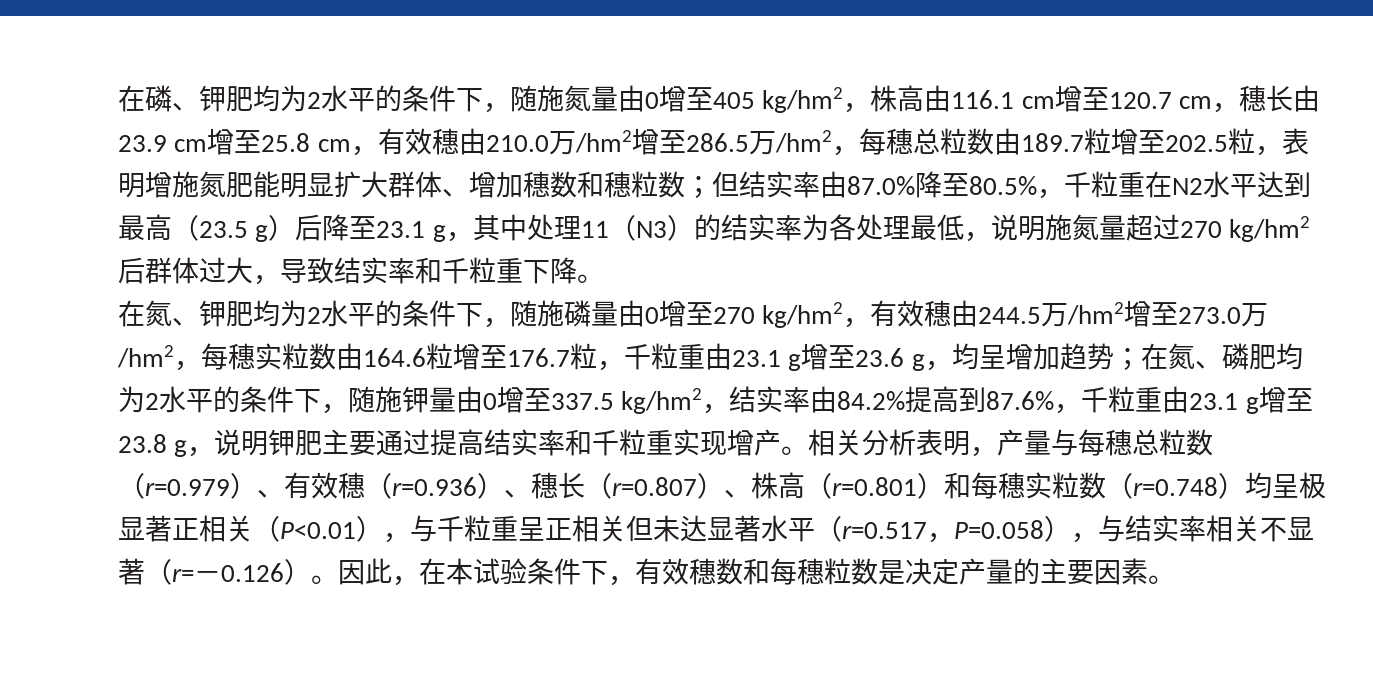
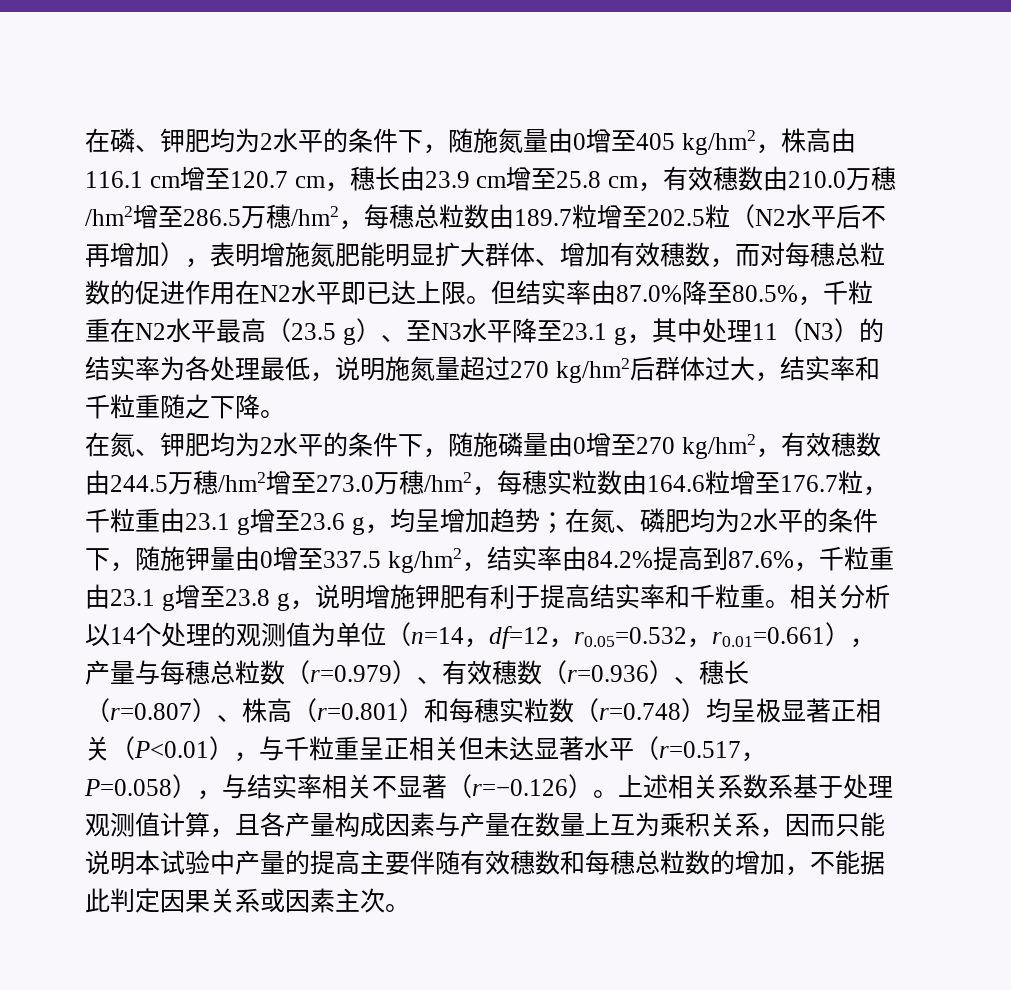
- 在磷、钾肥均为2水平的条件下，随施氮量由0增至405 kg/hm2，株高由116.1 cm增至120.7 cm，穗长由23.9 cm增至25.8 cm，有效穗由210.0万/hm2增至286.5万/hm2，每穗总粒数由189.7粒增至202.5粒，表明增施氮肥能明显扩大群体、增加穗数和穗粒数；
+ 在磷、钾肥均为2水平的条件下，随施氮量由0增至405 kg/hm2，株高由116.1 cm增至120.7 cm，穗长由23.9 cm增至25.8 cm，有效穗数由210.0万穗/hm2增至286.5万穗/hm2，每穗总粒数由189.7粒增至202.5粒（N2水平后不再增加），表明增施氮肥能明显扩大群体、增加有效穗数，而对每穗总粒数的促进作用在N2水平即已达上限。
- 但结实率由87.0%降至80.5%，千粒重在N2水平达到最高（23.5 g）后降至23.1 g，其中处理11（N3）的结实率为各处理最低，说明施氮量超过270 kg/hm2后群体过大，导致结实率和千粒重下降。
+ 但结实率由87.0%降至80.5%，千粒重在N2水平最高（23.5 g）、至N3水平降至23.1 g，其中处理11（N3）的结实率为各处理最低，说明施氮量超过270 kg/hm2后群体过大，结实率和千粒重随之下降。
- 在氮、钾肥均为2水平的条件下，随施磷量由0增至270 kg/hm2，有效穗由244.5万/hm2增至273.0万/hm2，每穗实粒数由164.6粒增至176.7粒，千粒重由23.1 g增至23.6 g，均呈增加趋势；
+ 在氮、钾肥均为2水平的条件下，随施磷量由0增至270 kg/hm2，有效穗数由244.5万穗/hm2增至273.0万穗/hm2，每穗实粒数由164.6粒增至176.7粒，千粒重由23.1 g增至23.6 g，均呈增加趋势；
- 在氮、磷肥均为2水平的条件下，随施钾量由0增至337.5 kg/hm2，结实率由84.2%提高到87.6%，千粒重由23.1 g增至23.8 g，说明钾肥主要通过提高结实率和千粒重实现增产。
+ 在氮、磷肥均为2水平的条件下，随施钾量由0增至337.5 kg/hm2，结实率由84.2%提高到87.6%，千粒重由23.1 g增至23.8 g，说明增施钾肥有利于提高结实率和千粒重。
- 相关分析表明，产量与每穗总粒数（r=0.979）、有效穗（r=0.936）、穗长（r=0.807）、株高（r=0.801）和每穗实粒数（r=0.748）均呈极显著正相关（P<0.01），与千粒重呈正相关但未达显著水平（r=0.517，P=0.058），与结实率相关不显著（r=－0.126）。因此，在本试验条件下，有效穗数和每穗粒数是决定产量的主要因素。
+ 相关分析以14个处理的观测值为单位（n=14，df=12，r0.05=0.532，r0.01=0.661），产量与每穗总粒数（r=0.979）、有效穗数（r=0.936）、穗长（r=0.807）、株高（r=0.801）和每穗实粒数（r=0.748）均呈极显著正相关（P<0.01），与千粒重呈正相关但未达显著水平（r=0.517，P=0.058），与结实率相关不显著（r=−0.126）。上述相关系数系基于处理观测值计算，且各产量构成因素与产量在数量上互为乘积关系，因而只能说明本试验中产量的提高主要伴随有效穗数和每穗总粒数的增加，不能据此判定因果关系或因素主次。

